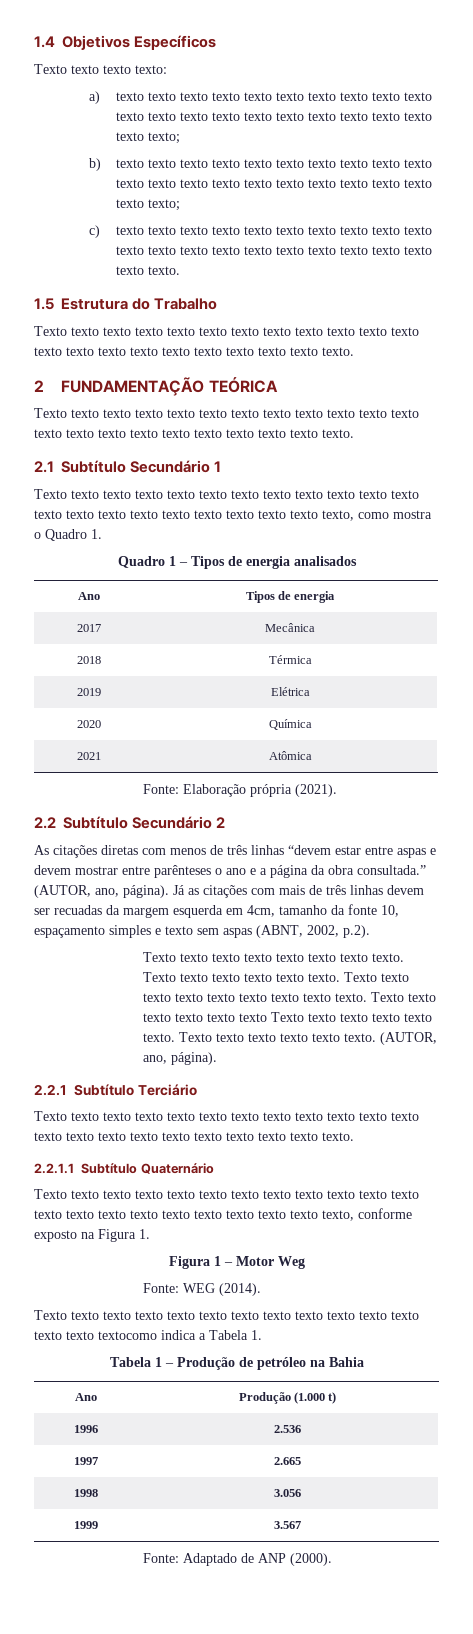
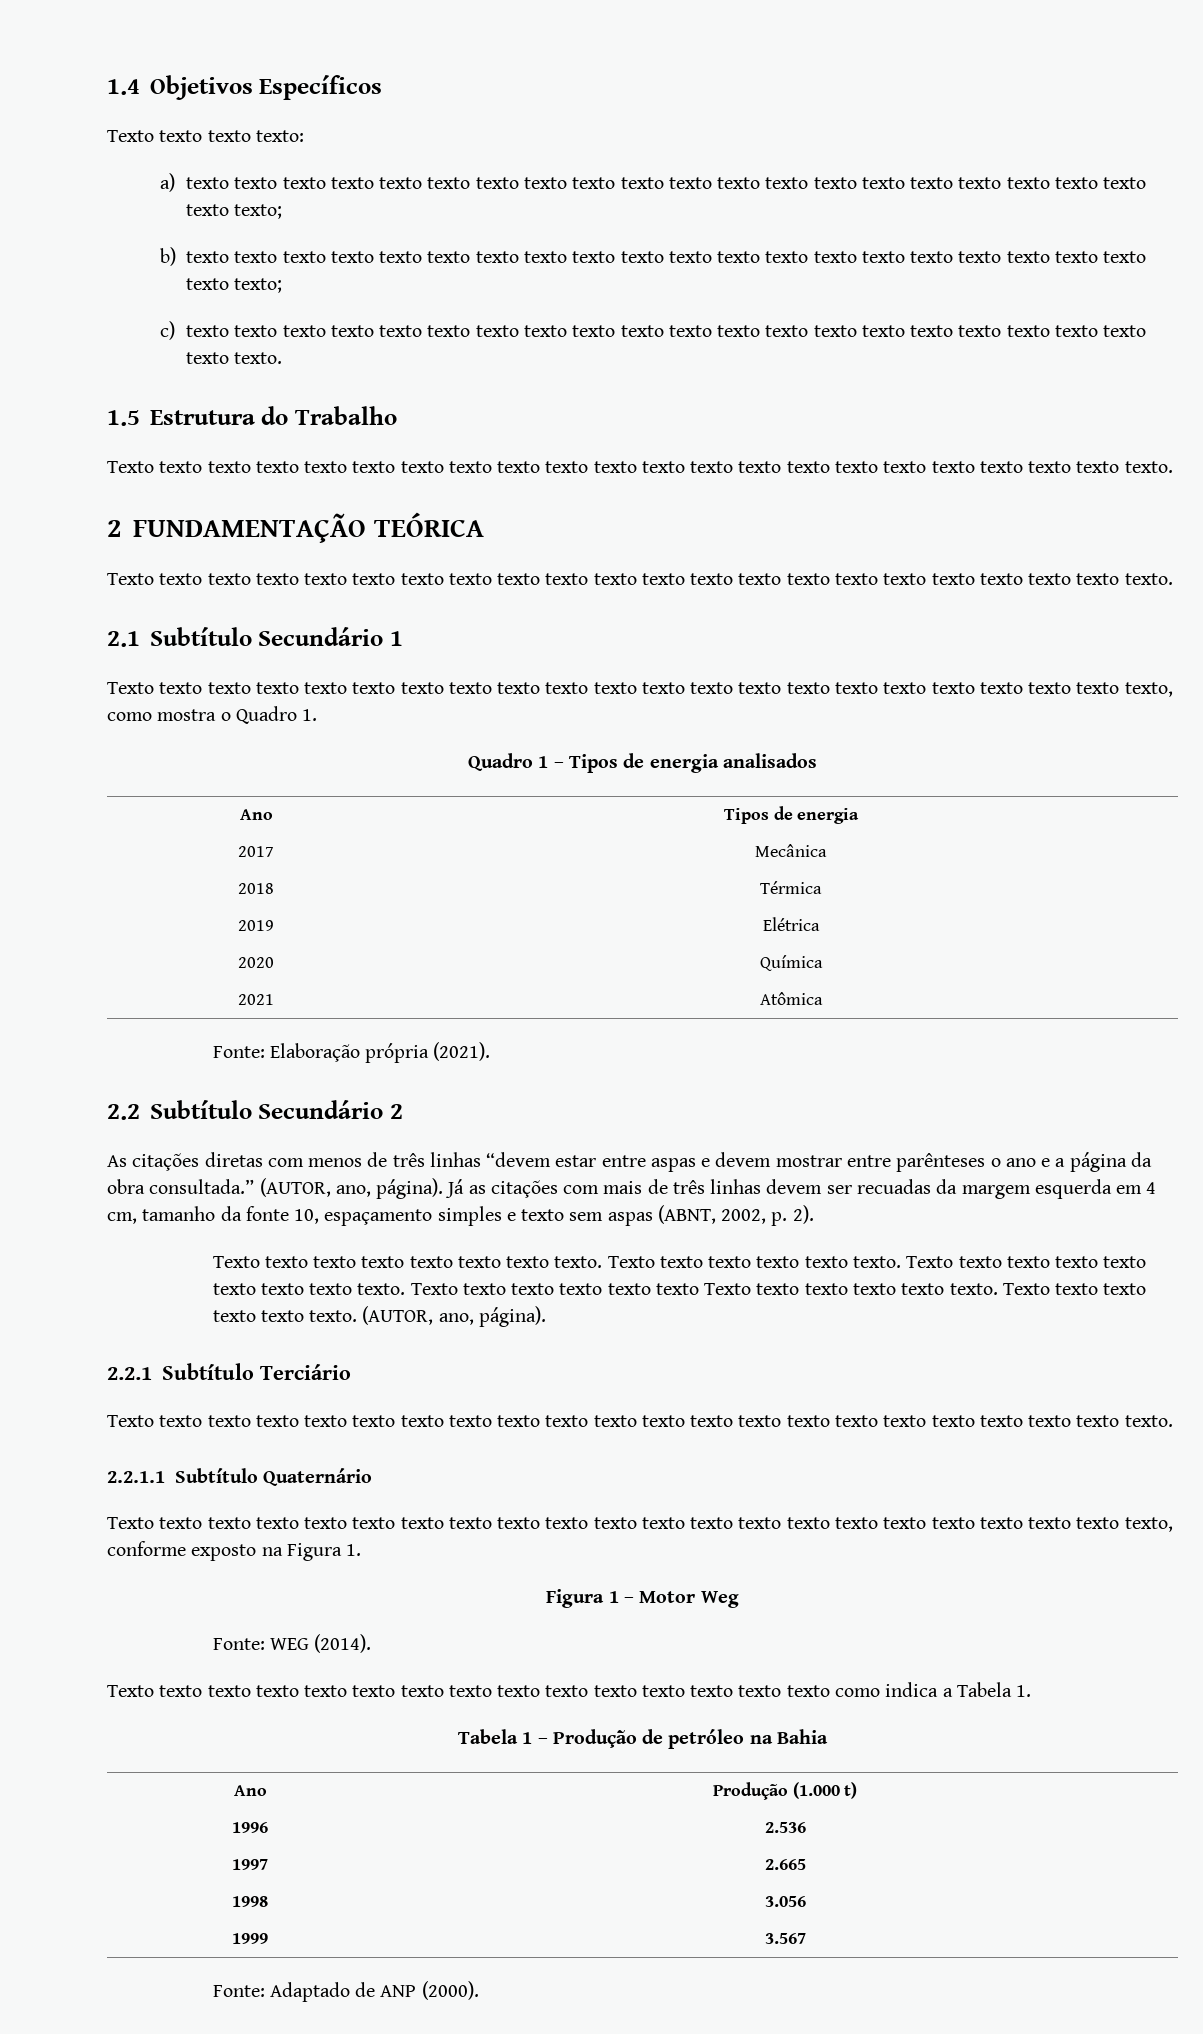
- Já as citações com mais de três linhas devem ser recuadas da margem esquerda em 4cm, tamanho da fonte 10, espaçamento simples e texto sem aspas (ABNT, 2002, p.2).
+ Já as citações com mais de três linhas devem ser recuadas da margem esquerda em 4 cm, tamanho da fonte 10, espaçamento simples e texto sem aspas (ABNT, 2002, p. 2).
- Texto texto texto texto texto texto texto texto texto texto texto texto texto texto textocomo indica a Tabela 1.
+ Texto texto texto texto texto texto texto texto texto texto texto texto texto texto texto como indica a Tabela 1.

